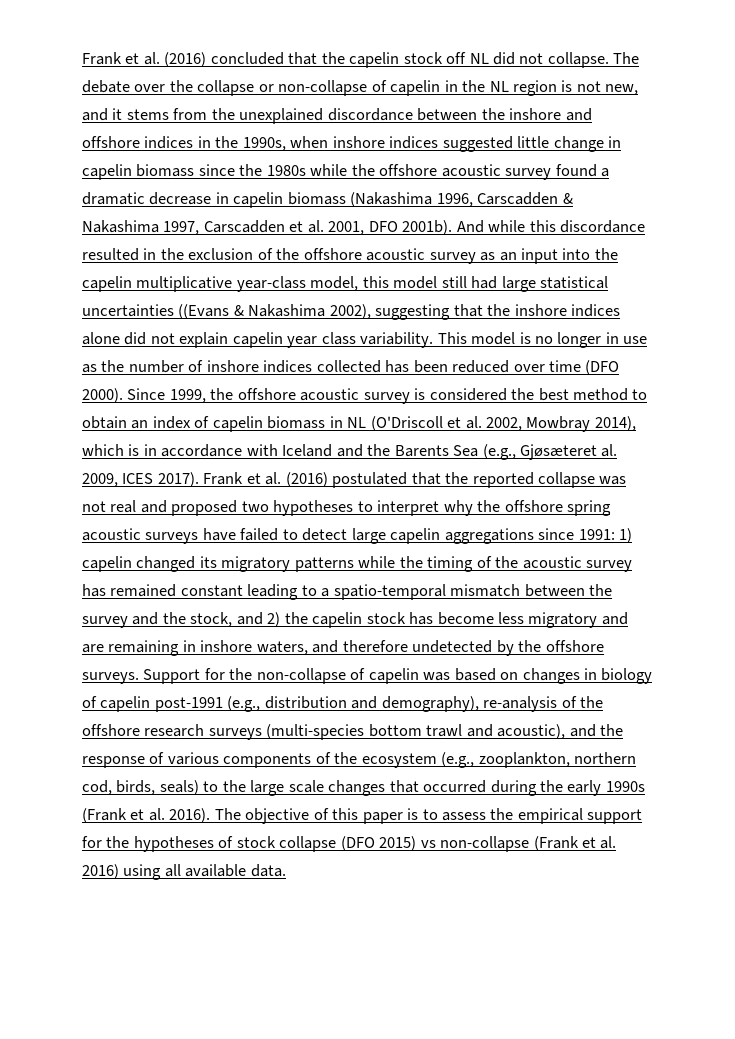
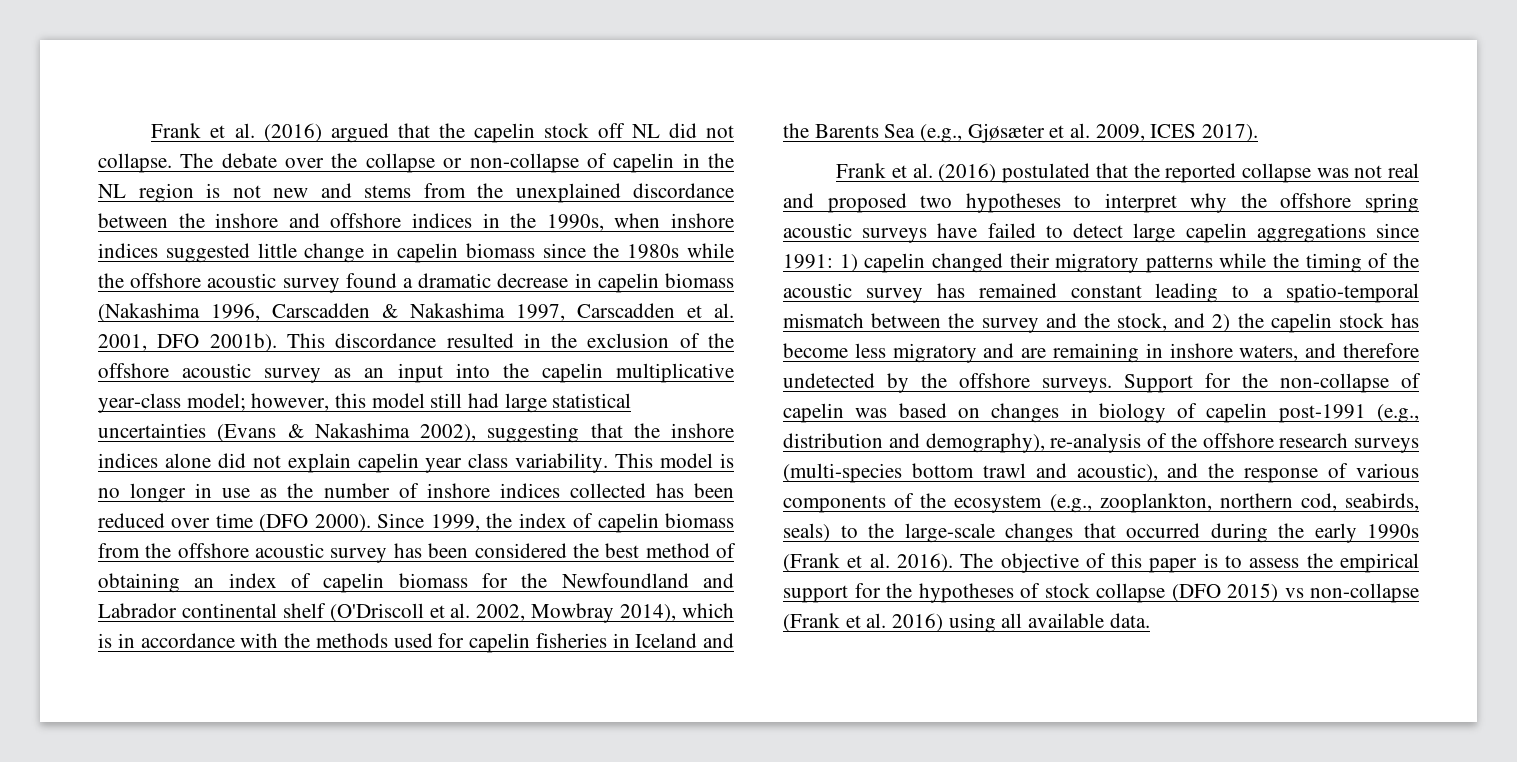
- Frank et al. (2016) concluded that the capelin stock off NL did not collapse.
+ Frank et al. (2016) argued that the capelin stock off NL did not collapse.
- The debate over the collapse or non-collapse of capelin in the NL region is not new, and it stems from the unexplained discordance between the inshore and offshore indices in the 1990s, when inshore indices suggested little change in capelin biomass since the 1980s while the offshore acoustic survey found a dramatic decrease in capelin biomass (Nakashima 1996, Carscadden & Nakashima 1997, Carscadden et al. 2001, DFO 2001b).
+ The debate over the collapse or non-collapse of capelin in the NL region is not new and stems from the unexplained discordance between the inshore and offshore indices in the 1990s, when inshore indices suggested little change in capelin biomass since the 1980s while the offshore acoustic survey found a dramatic decrease in capelin biomass (Nakashima 1996, Carscadden & Nakashima 1997, Carscadden et al. 2001, DFO 2001b).
- And while this discordance resulted in the exclusion of the offshore acoustic survey as an input into the capelin multiplicative year-class model, this model still had large statistical uncertainties ((Evans & Nakashima 2002), suggesting that the inshore indices alone did not explain capelin year class variability.
+ This discordance resulted in the exclusion of the offshore acoustic survey as an input into the capelin multiplicative year-class model; however, this model still had large statistical uncertainties (Evans & Nakashima 2002), suggesting that the inshore indices alone did not explain capelin year class variability.
- Since 1999, the offshore acoustic survey is considered the best method to obtain an index of capelin biomass in NL (O'Driscoll et al. 2002, Mowbray 2014), which is in accordance with Iceland and the Barents Sea (e.g., Gjøsæteret al. 2009, ICES 2017). Frank et al. (2016) postulated that the reported collapse was not real and proposed two hypotheses to interpret why the offshore spring acoustic surveys have failed to detect large capelin aggregations since 1991:
+ Since 1999, the index of capelin biomass from the offshore acoustic survey has been considered the best method of obtaining an index of capelin biomass for the Newfoundland and Labrador continental shelf (O'Driscoll et al. 2002, Mowbray 2014), which is in accordance with the methods used for capelin fisheries in Iceland and the Barents Sea (e.g., Gjøsæter et al. 2009, ICES 2017).
+ Frank et al. (2016) postulated that the reported collapse was not real and proposed two hypotheses to interpret why the offshore spring acoustic surveys have failed to detect large capelin aggregations since 1991:
- 1) capelin changed its migratory patterns while the timing of the acoustic survey has remained constant leading to a spatio-temporal mismatch between the survey and the stock, and 2) the capelin stock has become less migratory and are remaining in inshore waters, and therefore undetected by the offshore surveys.
+ 1) capelin changed their migratory patterns while the timing of the acoustic survey has remained constant leading to a spatio-temporal mismatch between the survey and the stock, and 2) the capelin stock has become less migratory and are remaining in inshore waters, and therefore undetected by the offshore surveys.
- Support for the non-collapse of capelin was based on changes in biology of capelin post-1991 (e.g., distribution and demography), re-analysis of the offshore research surveys (multi-species bottom trawl and acoustic), and the response of various components of the ecosystem (e.g., zooplankton, northern cod, birds, seals) to the large scale changes that occurred during the early 1990s (Frank et al. 2016).
+ Support for the non-collapse of capelin was based on changes in biology of capelin post-1991 (e.g., distribution and demography), re-analysis of the offshore research surveys (multi-species bottom trawl and acoustic), and the response of various components of the ecosystem (e.g., zooplankton, northern cod, seabirds, seals) to the large-scale changes that occurred during the early 1990s (Frank et al. 2016).

